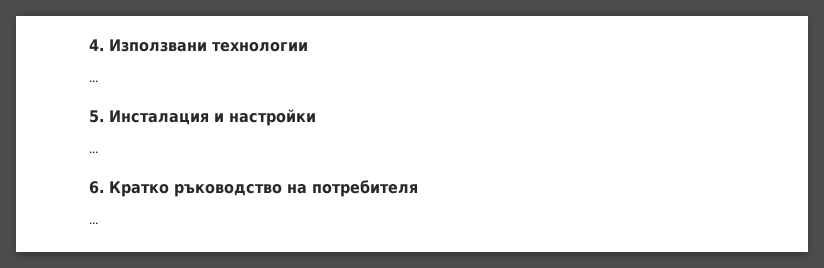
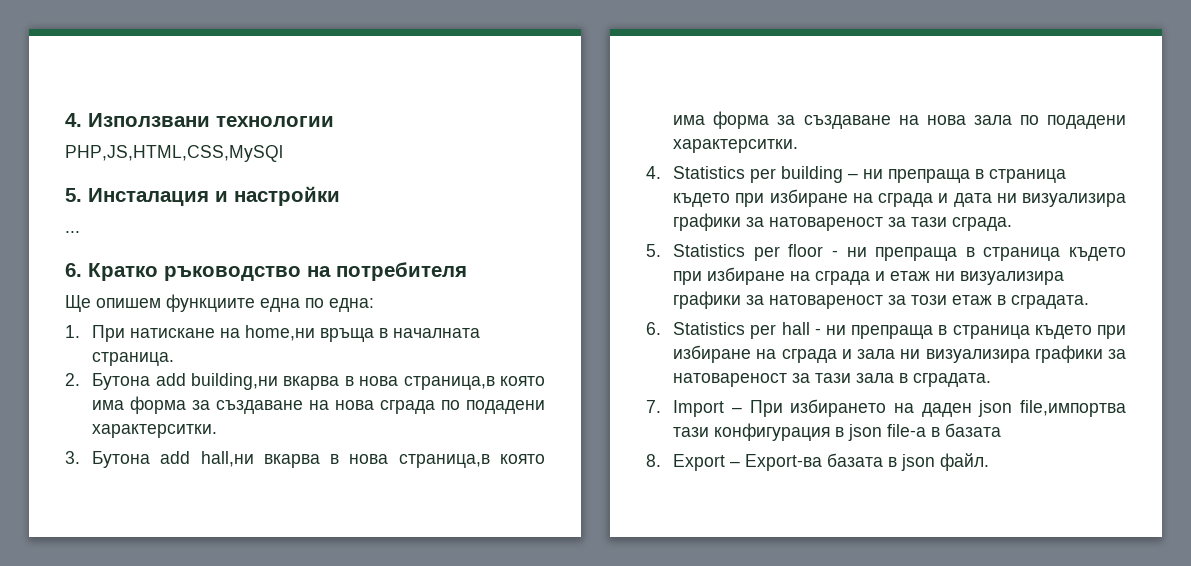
  4. Използвани технологии
- ...
+ PHP,JS,HTML,CSS,MySQl
  6. Кратко ръководство на потребителя
- ...
+ Ще опишем функциите една по една:
+ 1. При натискане на home,ни връща в началната страница.
+ 2. Бутона add building,ни вкарва в нова страница,в която има форма за създаване на нова сграда по подадени характерситки.
+ 3. Бутона add hall,ни вкарва в нова страница,в която има форма за създаване на нова зала по подадени характерситки.
+ 4. Statistics per building – ни препраща в страница където при избиране на сграда и дата ни визуализира графики за натовареност за тази сграда.
+ 5. Statistics per floor - ни препраща в страница където при избиране на сграда и етаж ни визуализира графики за натовареност за този етаж в сградата.
+ 6. Statistics per hall - ни препраща в страница където при избиране на сграда и зала ни визуализира графики за натовареност за тази зала в сградата.
+ 7. Import – При избирането на даден json file,импортва тази конфигурация в json file-a в базата
+ 8. Export – Export-ва базата в json файл.

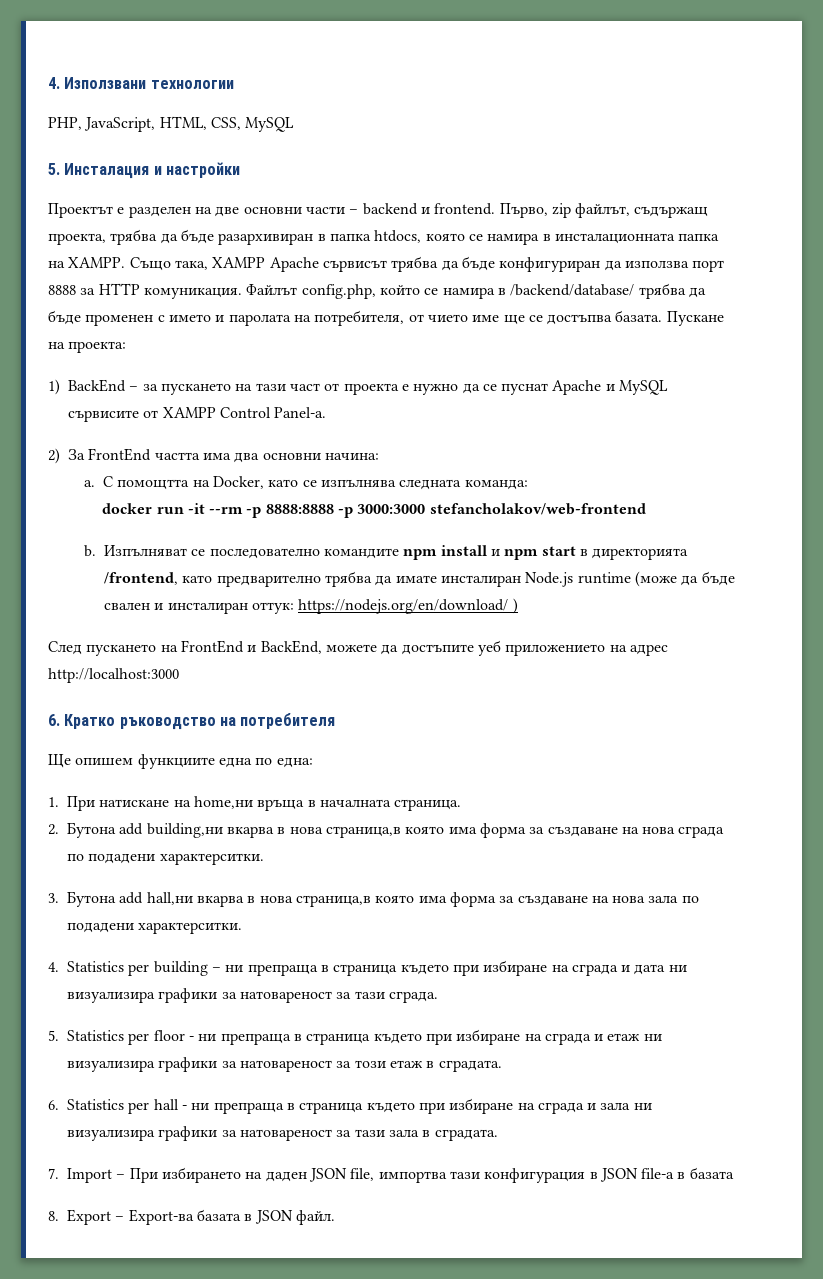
- PHP,JS,HTML,CSS,MySQl
+ PHP, JavaScript, HTML, CSS, MySQL
- ...
+ Проектът е разделен на две основни части – backend и frontend. Първо, zip файлът, съдържащ проекта, трябва да бъде разархивиран в папка htdocs, която се намира в инсталационната папка на XAMPP. Също така, XAMPP Apache сървисът трябва да бъде конфигуриран да използва порт 8888 за HTTP комуникация. Файлът config.php, който се намира в /backend/database/ трябва да бъде променен с името и паролата на потребителя, от чието име ще се достъпва базата. Пускане на проекта:
+ 1) BackEnd – за пускането на тази част от проекта е нужно да се пуснат Apache и MySQL сървисите от XAMPP Control Panel-a.
+ 2) За FrontEnd частта има два основни начина:
+ a. С помощтта на Docker, като се изпълнява следната команда:
+ docker run -it --rm -p 8888:8888 -p 3000:3000 stefancholakov/web-frontend
+ b. Изпълняват се последователно командите npm install и npm start в директорията /frontend, като предварително трябва да имате инсталиран Node.js runtime (може да бъде свален и инсталиран оттук: https://nodejs.org/en/download/ )
+ След пускането на FrontEnd и BackEnd, можете да достъпите уеб приложението на адрес http://localhost:3000
- 7. Import – При избирането на даден json file,импортва тази конфигурация в json file-a в базата
+ 7. Import – При избирането на даден JSON file, импортва тази конфигурация в JSON file-a в базата
- 8. Export – Export-ва базата в json файл.
+ 8. Export – Export-ва базата в JSON файл.

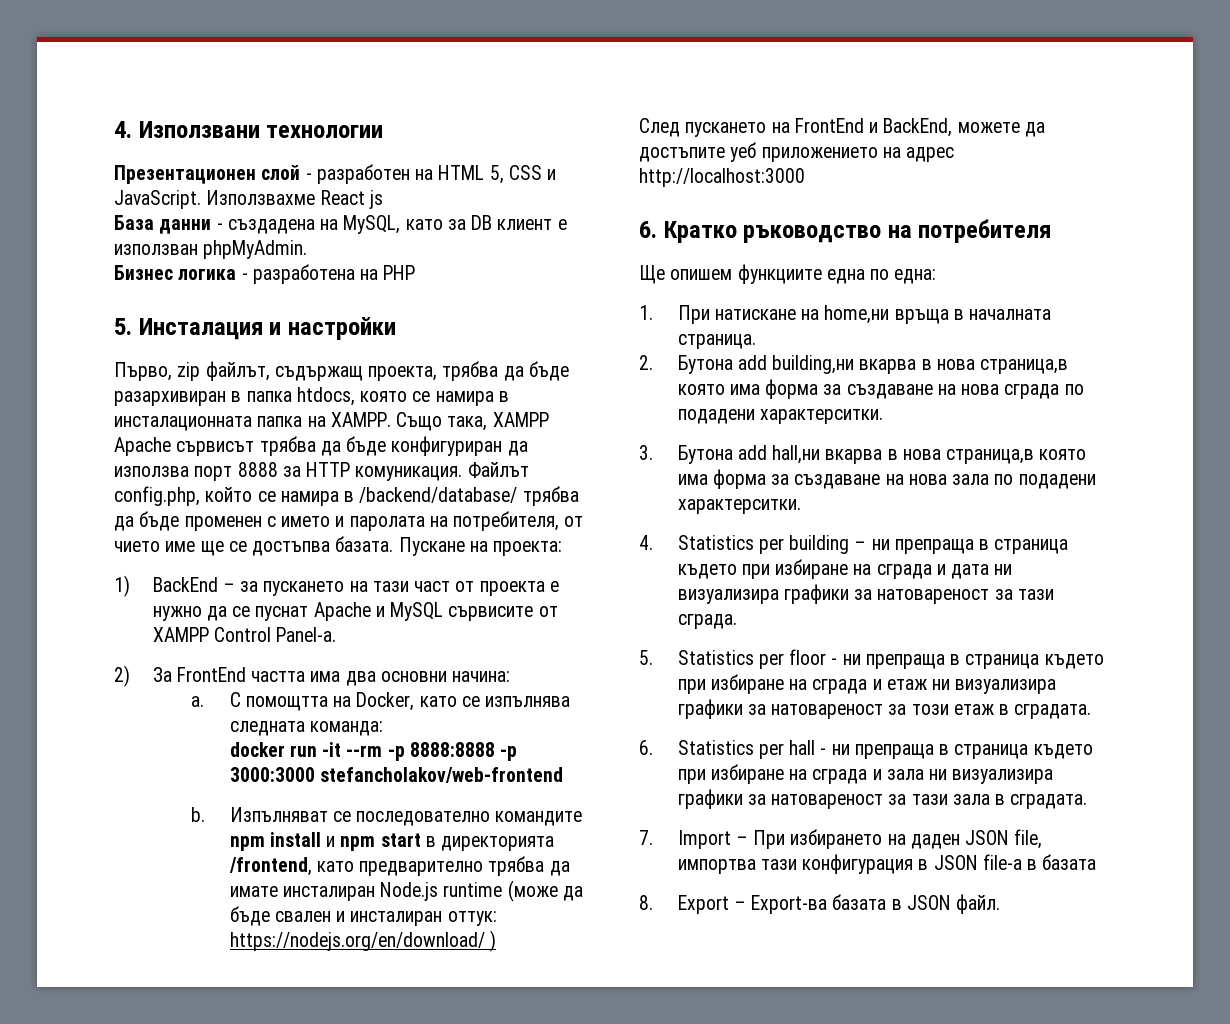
- PHP, JavaScript, HTML, CSS, MySQL
+ Презентационен слой - разработен на HTML 5, CSS и JavaScript. Използвахме React js
+ База данни - създадена на MySQL, като за DB клиент е използван phpMyAdmin.
+ Бизнес логика - разработена на PHP
  5. Инсталация и настройки
- Проектът е разделен на две основни части – backend и frontend. Първо, zip файлът, съдържащ проекта, трябва да бъде разархивиран в папка htdocs, която се намира в инсталационната папка на XAMPP.
+ Първо, zip файлът, съдържащ проекта, трябва да бъде разархивиран в папка htdocs, която се намира в инсталационната папка на XAMPP.

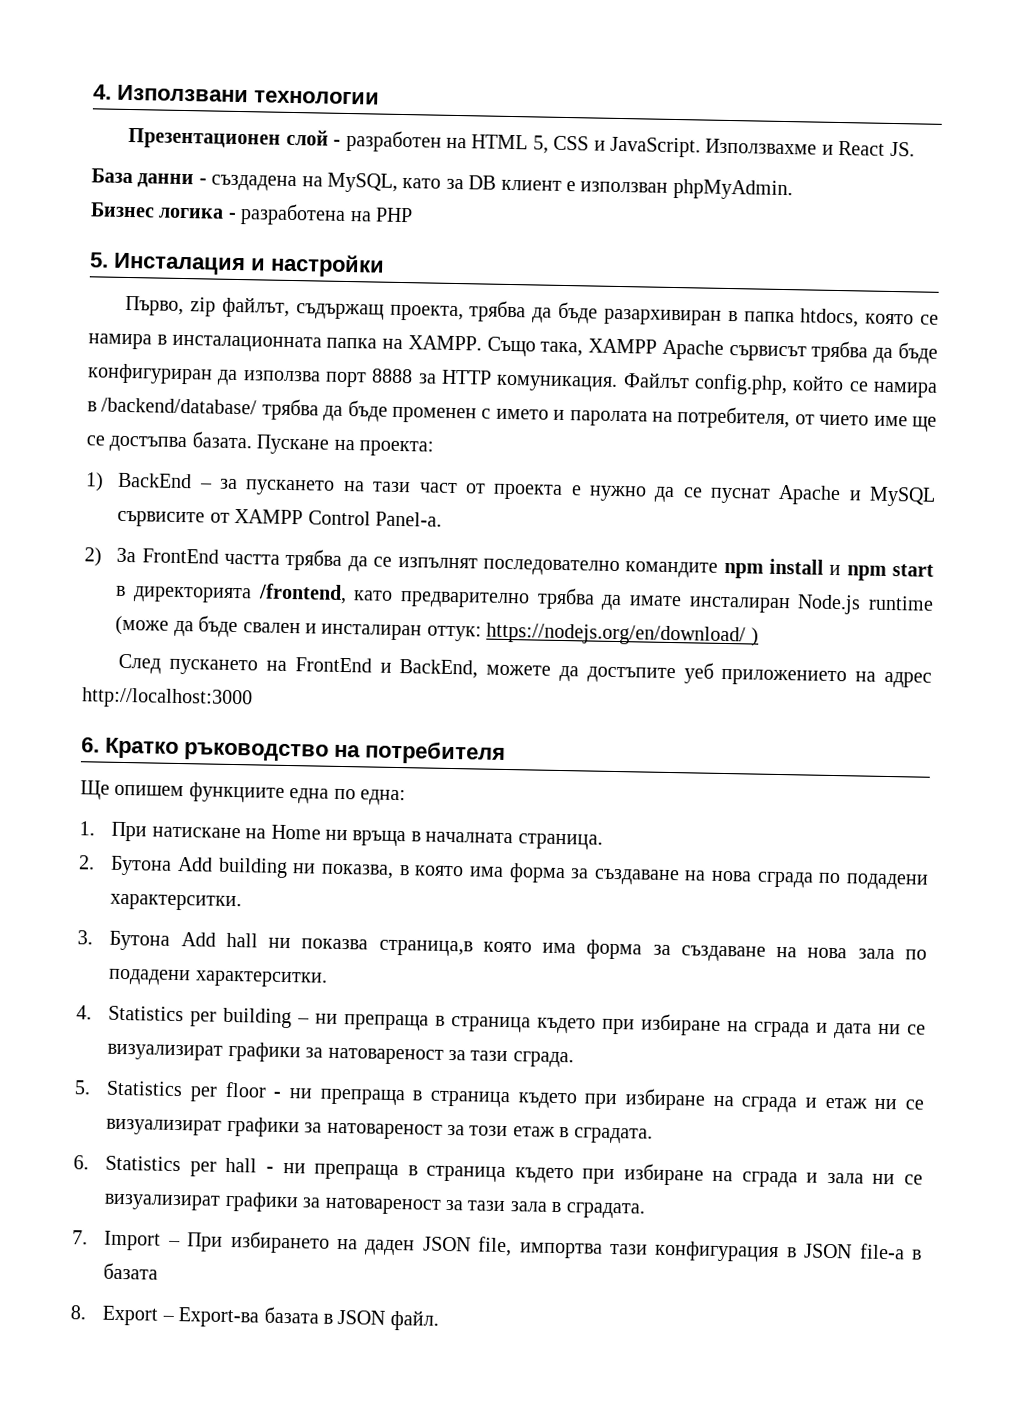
- Използвахме React js
+ Използвахме и React JS.
- 2) За FrontEnd частта има два основни начина:
- a. С помощтта на Docker, като се изпълнява следната команда:
- docker run -it --rm -p 8888:8888 -p 3000:3000 stefancholakov/web-frontend
- b. Изпълняват се последователно командите npm install и npm start в директорията /frontend, като предварително трябва да имате инсталиран Node.js runtime (може да бъде свален и инсталиран оттук: https://nodejs.org/en/download/ )
+ 2) За FrontEnd частта трябва да се изпълнят последователно командите npm install и npm start в директорията /frontend, като предварително трябва да имате инсталиран Node.js runtime (може да бъде свален и инсталиран оттук: https://nodejs.org/en/download/ )
- 1. При натискане на home,ни връща в началната страница.
+ 1. При натискане на Home ни връща в началната страница.
- 2. Бутона add building,ни вкарва в нова страница,в която има форма за създаване на нова сграда по подадени характерситки.
+ 2. Бутона Add building ни показва, в която има форма за създаване на нова сграда по подадени характерситки.
- 3. Бутона add hall,ни вкарва в нова страница,в която има форма за създаване на нова зала по подадени характерситки.
+ 3. Бутона Add hall ни показва страница,в която има форма за създаване на нова зала по подадени характерситки.
- 4. Statistics per building – ни препраща в страница където при избиране на сграда и дата ни визуализира графики за натовареност за тази сграда.
+ 4. Statistics per building – ни препраща в страница където при избиране на сграда и дата ни се визуализират графики за натовареност за тази сграда.
- 5. Statistics per floor - ни препраща в страница където при избиране на сграда и етаж ни визуализира графики за натовареност за този етаж в сградата.
+ 5. Statistics per floor - ни препраща в страница където при избиране на сграда и етаж ни се визуализират графики за натовареност за този етаж в сградата.
- 6. Statistics per hall - ни препраща в страница където при избиране на сграда и зала ни визуализира графики за натовареност за тази зала в сградата.
+ 6. Statistics per hall - ни препраща в страница където при избиране на сграда и зала ни се визуализират графики за натовареност за тази зала в сградата.

